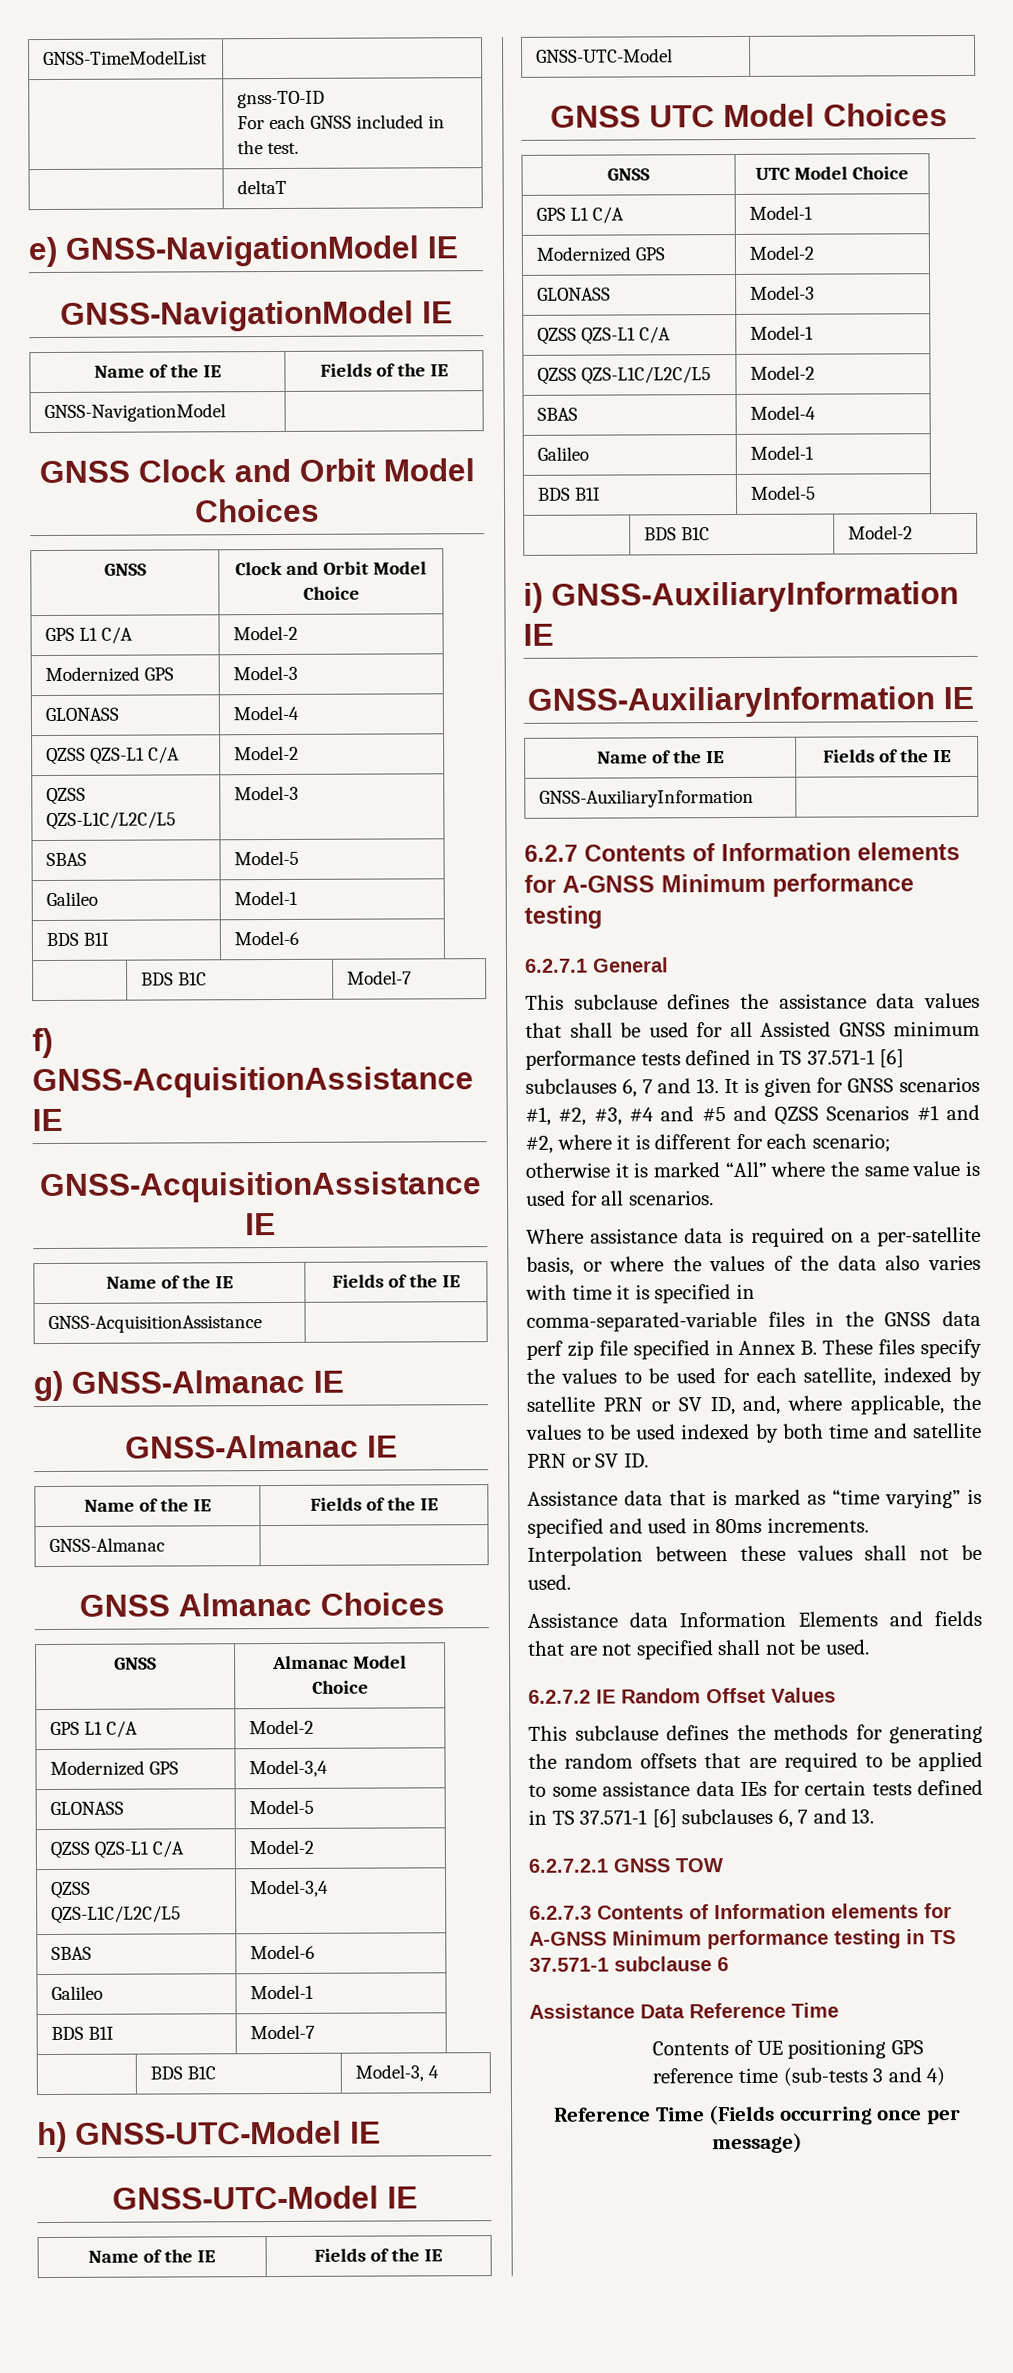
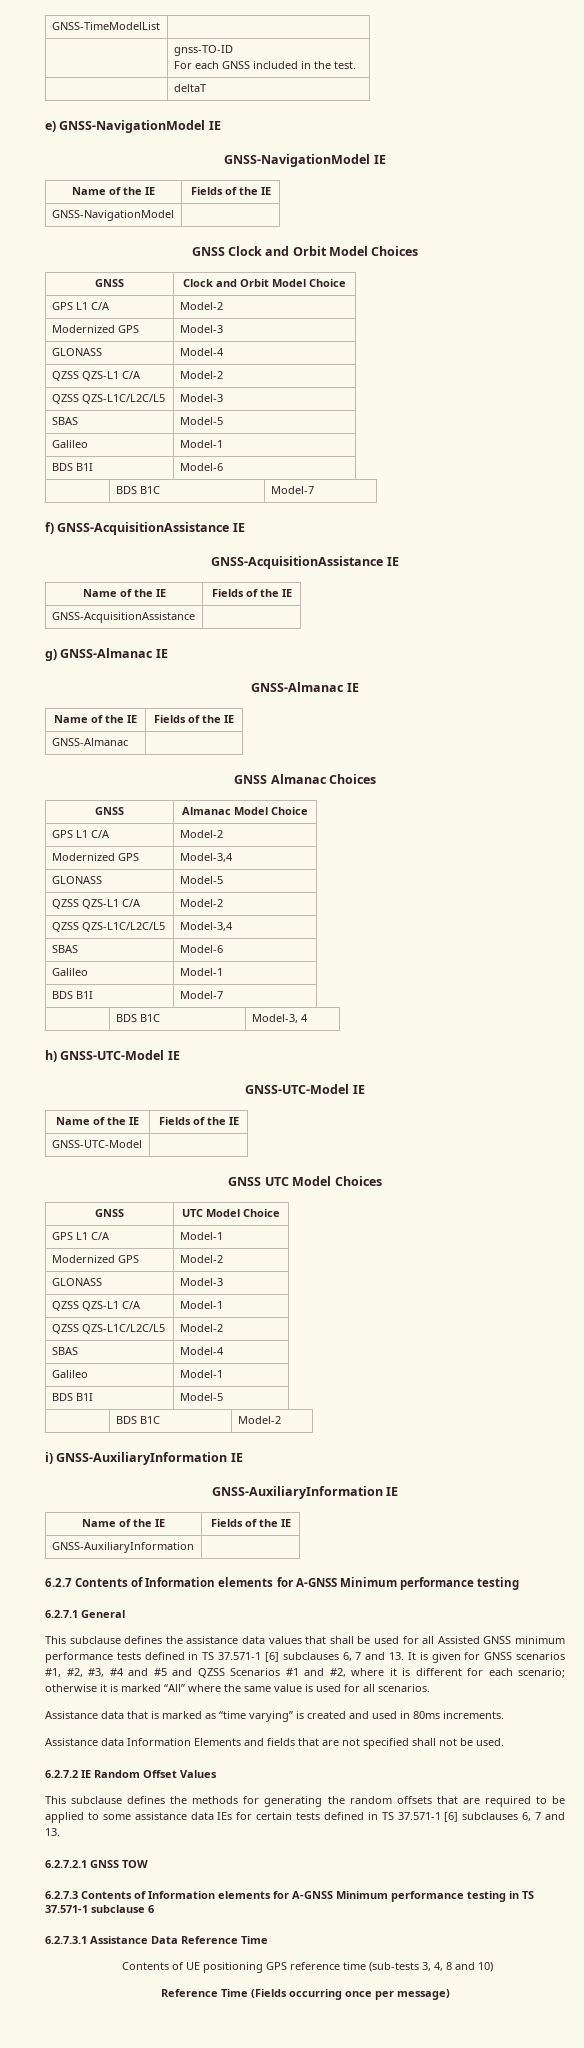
- Where assistance data is required on a per-satellite basis, or where the values of the data also varies with time it is specified in comma-separated-variable files in the GNSS data perf zip file specified in Annex B. These files specify the values to be used for each satellite, indexed by satellite PRN or SV ID, and, where applicable, the values to be used indexed by both time and satellite PRN or SV ID.
- Assistance data that is marked as “time varying” is specified and used in 80ms increments. Interpolation between these values shall not be used.
+ Assistance data that is marked as “time varying” is created and used in 80ms increments.
- Assistance Data Reference Time
+ 6.2.7.3.1 Assistance Data Reference Time
- Contents of UE positioning GPS reference time (sub-tests 3 and 4)
+ Contents of UE positioning GPS reference time (sub-tests 3, 4, 8 and 10)

